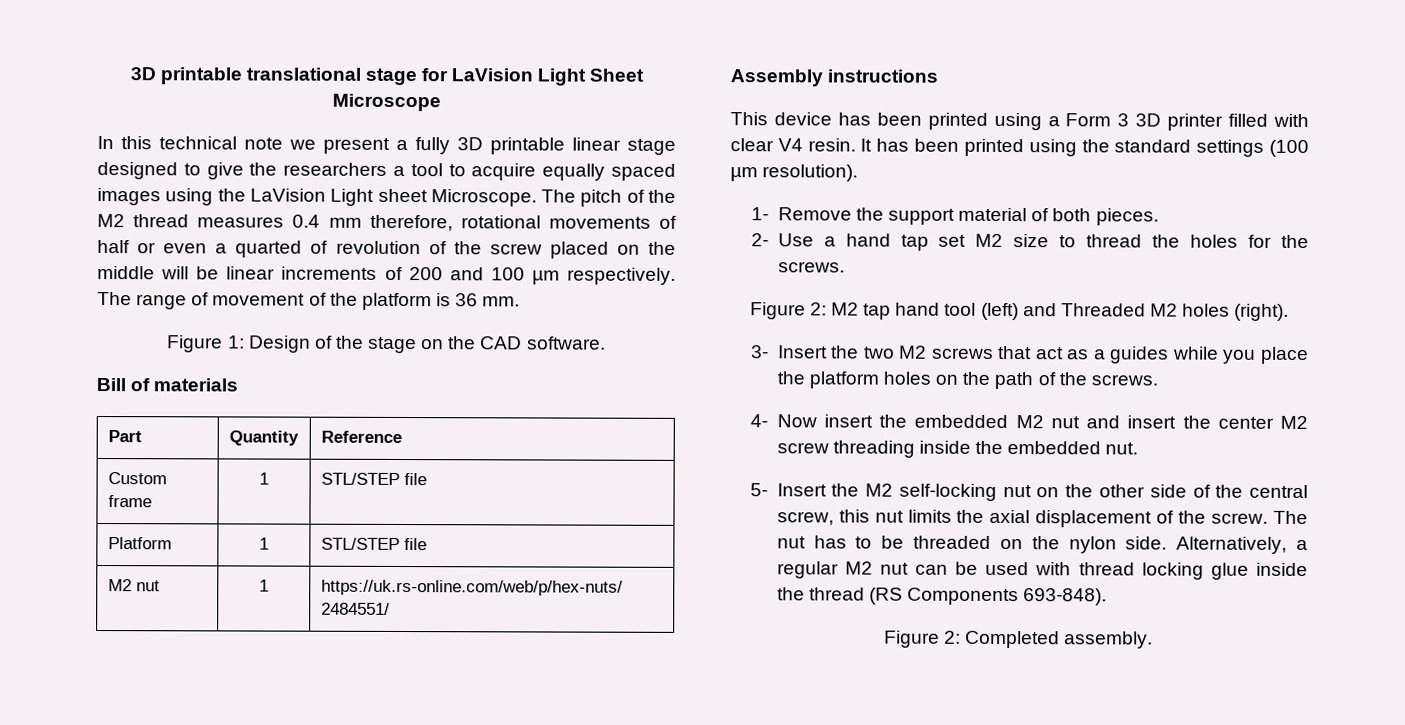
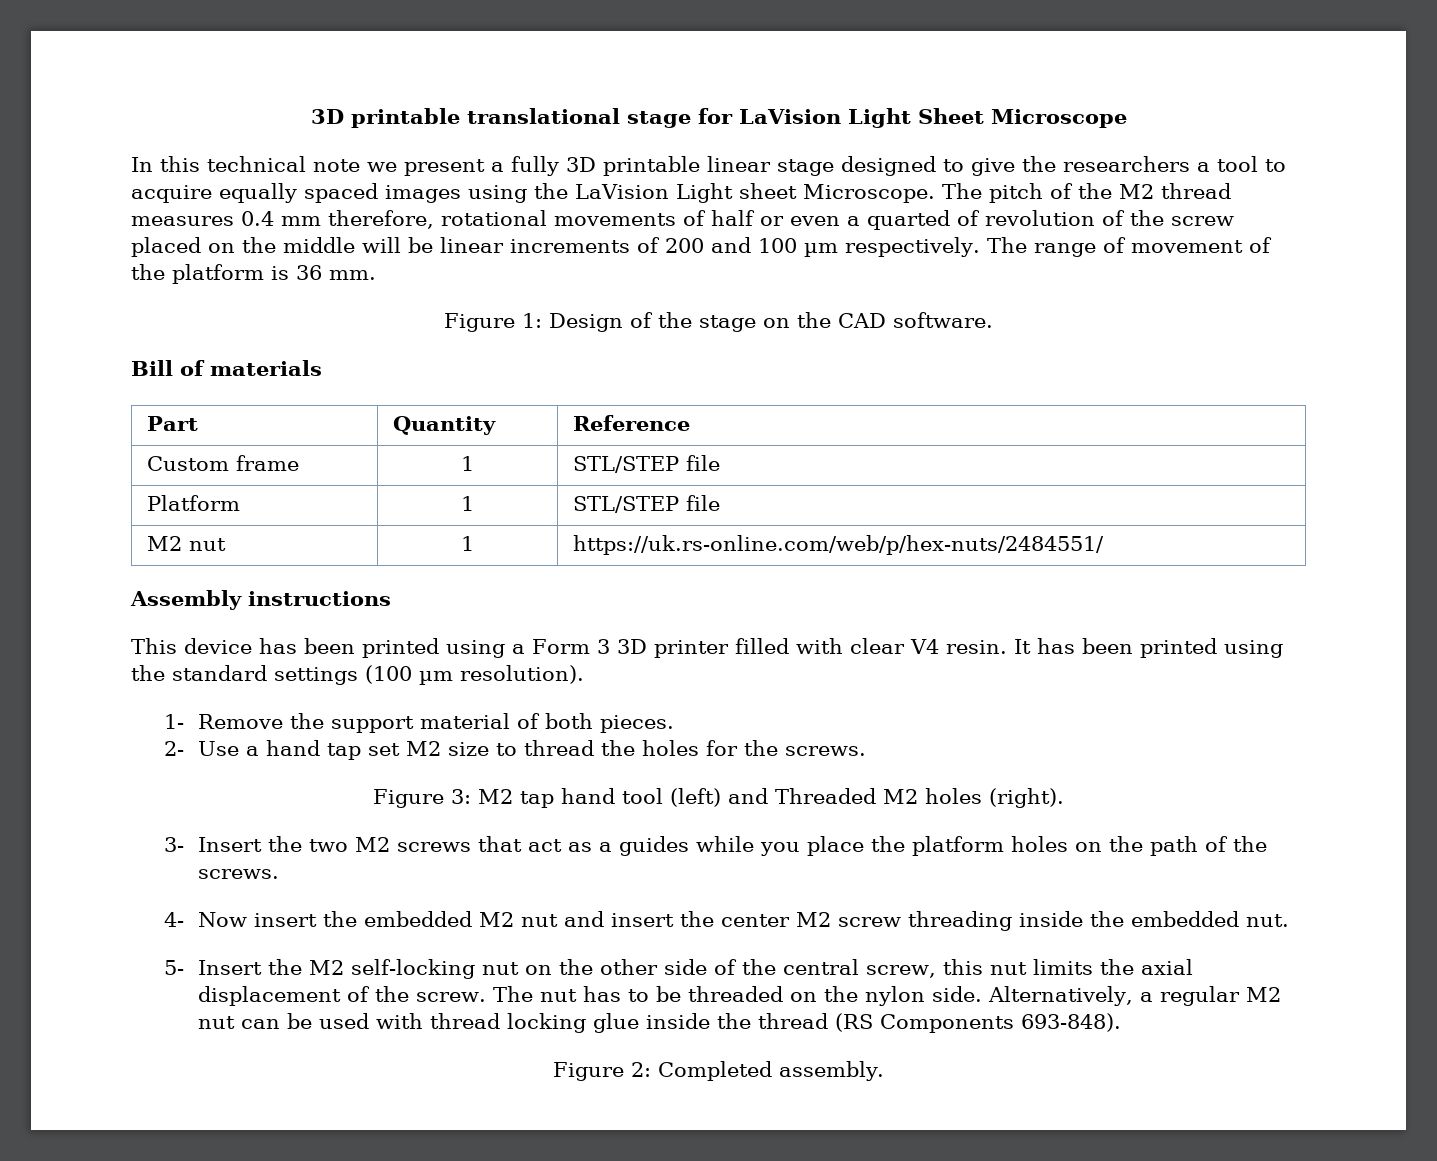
- Figure 2: M2 tap hand tool (left) and Threaded M2 holes (right).
+ Figure 3: M2 tap hand tool (left) and Threaded M2 holes (right).

